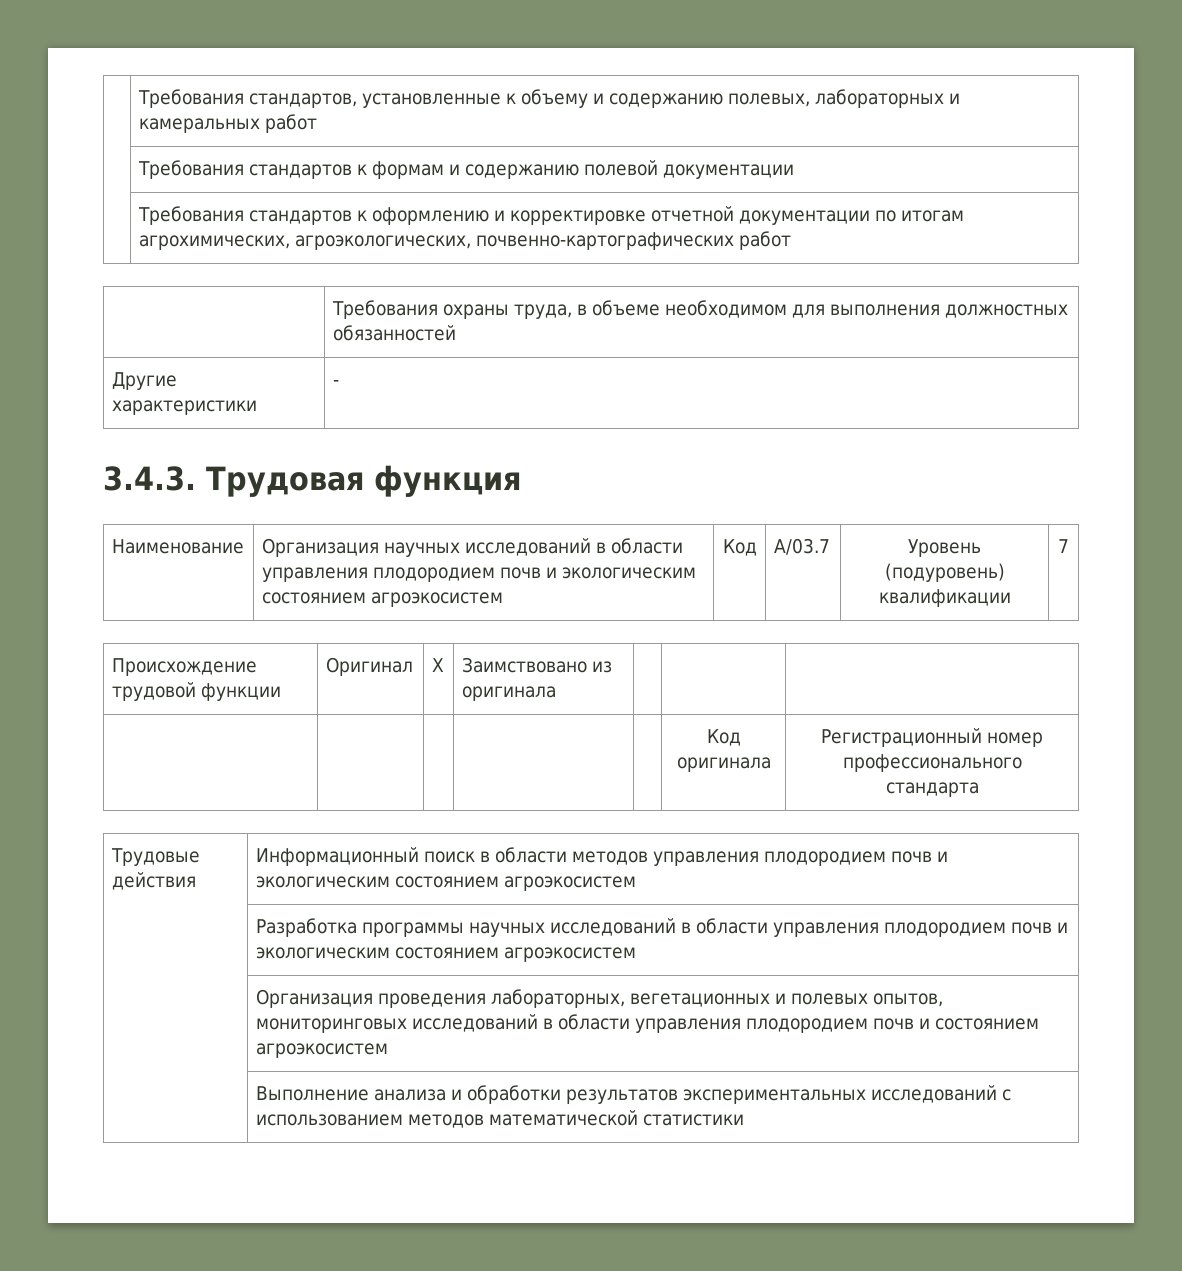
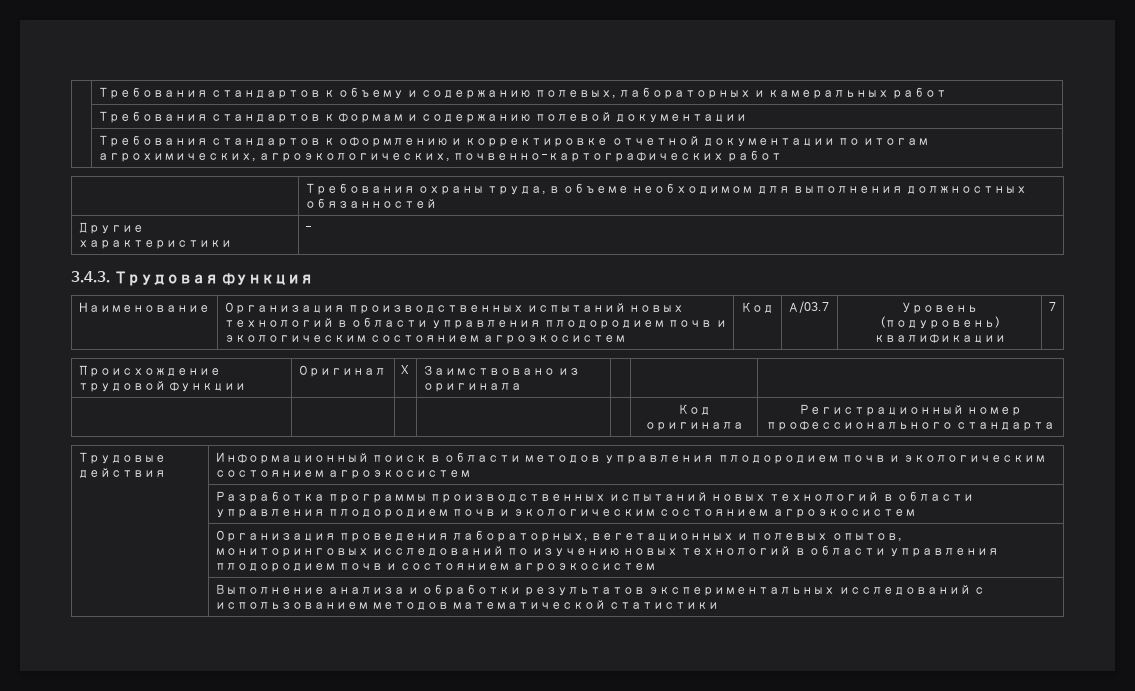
- | Требования стандартов, установленные к объему и содержанию полевых, лабораторных и камеральных работ
+ | Требования стандартов к объему и содержанию полевых, лабораторных и камеральных работ
- Наименование | Организация научных исследований в области управления плодородием почв и экологическим состоянием агроэкосистем | Код | А/03.7 | Уровень (подуровень) квалификации | 7
+ Наименование | Организация производственных испытаний новых технологий в области управления плодородием почв и экологическим состоянием агроэкосистем | Код | А/03.7 | Уровень (подуровень) квалификации | 7
- | Разработка программы научных исследований в области управления плодородием почв и экологическим состоянием агроэкосистем
+ | Разработка программы производственных испытаний новых технологий в области управления плодородием почв и экологическим состоянием агроэкосистем
- | Организация проведения лабораторных, вегетационных и полевых опытов, мониторинговых исследований в области управления плодородием почв и состоянием агроэкосистем
+ | Организация проведения лабораторных, вегетационных и полевых опытов, мониторинговых исследований по изучению новых технологий в области управления плодородием почв и состоянием агроэкосистем

